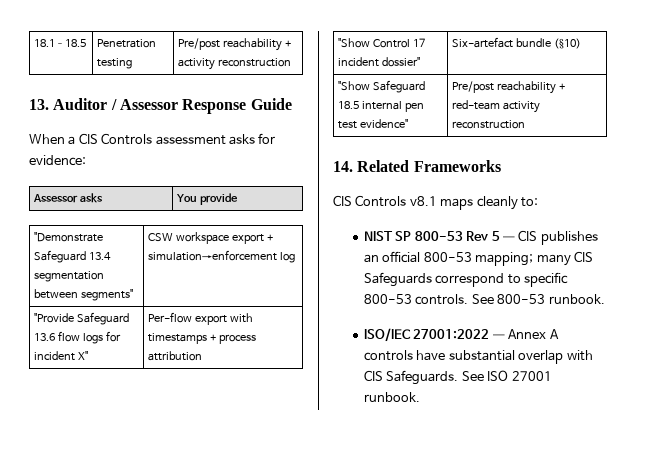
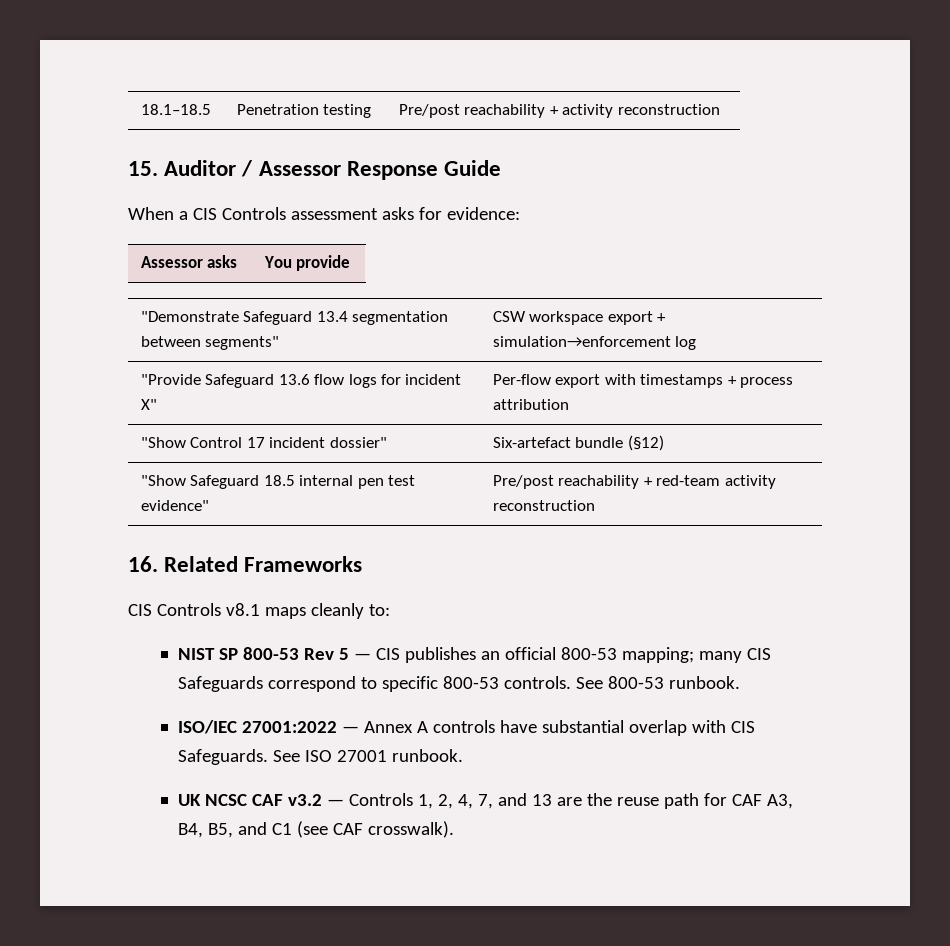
- 13. Auditor / Assessor Response Guide
+ 15. Auditor / Assessor Response Guide
- "Show Control 17 incident dossier" | Six-artefact bundle (§10)
+ "Show Control 17 incident dossier" | Six-artefact bundle (§12)
- 14. Related Frameworks
+ 16. Related Frameworks
+ UK NCSC CAF v3.2 — Controls 1, 2, 4, 7, and 13 are the reuse path for CAF A3, B4, B5, and C1 (see CAF crosswalk).

